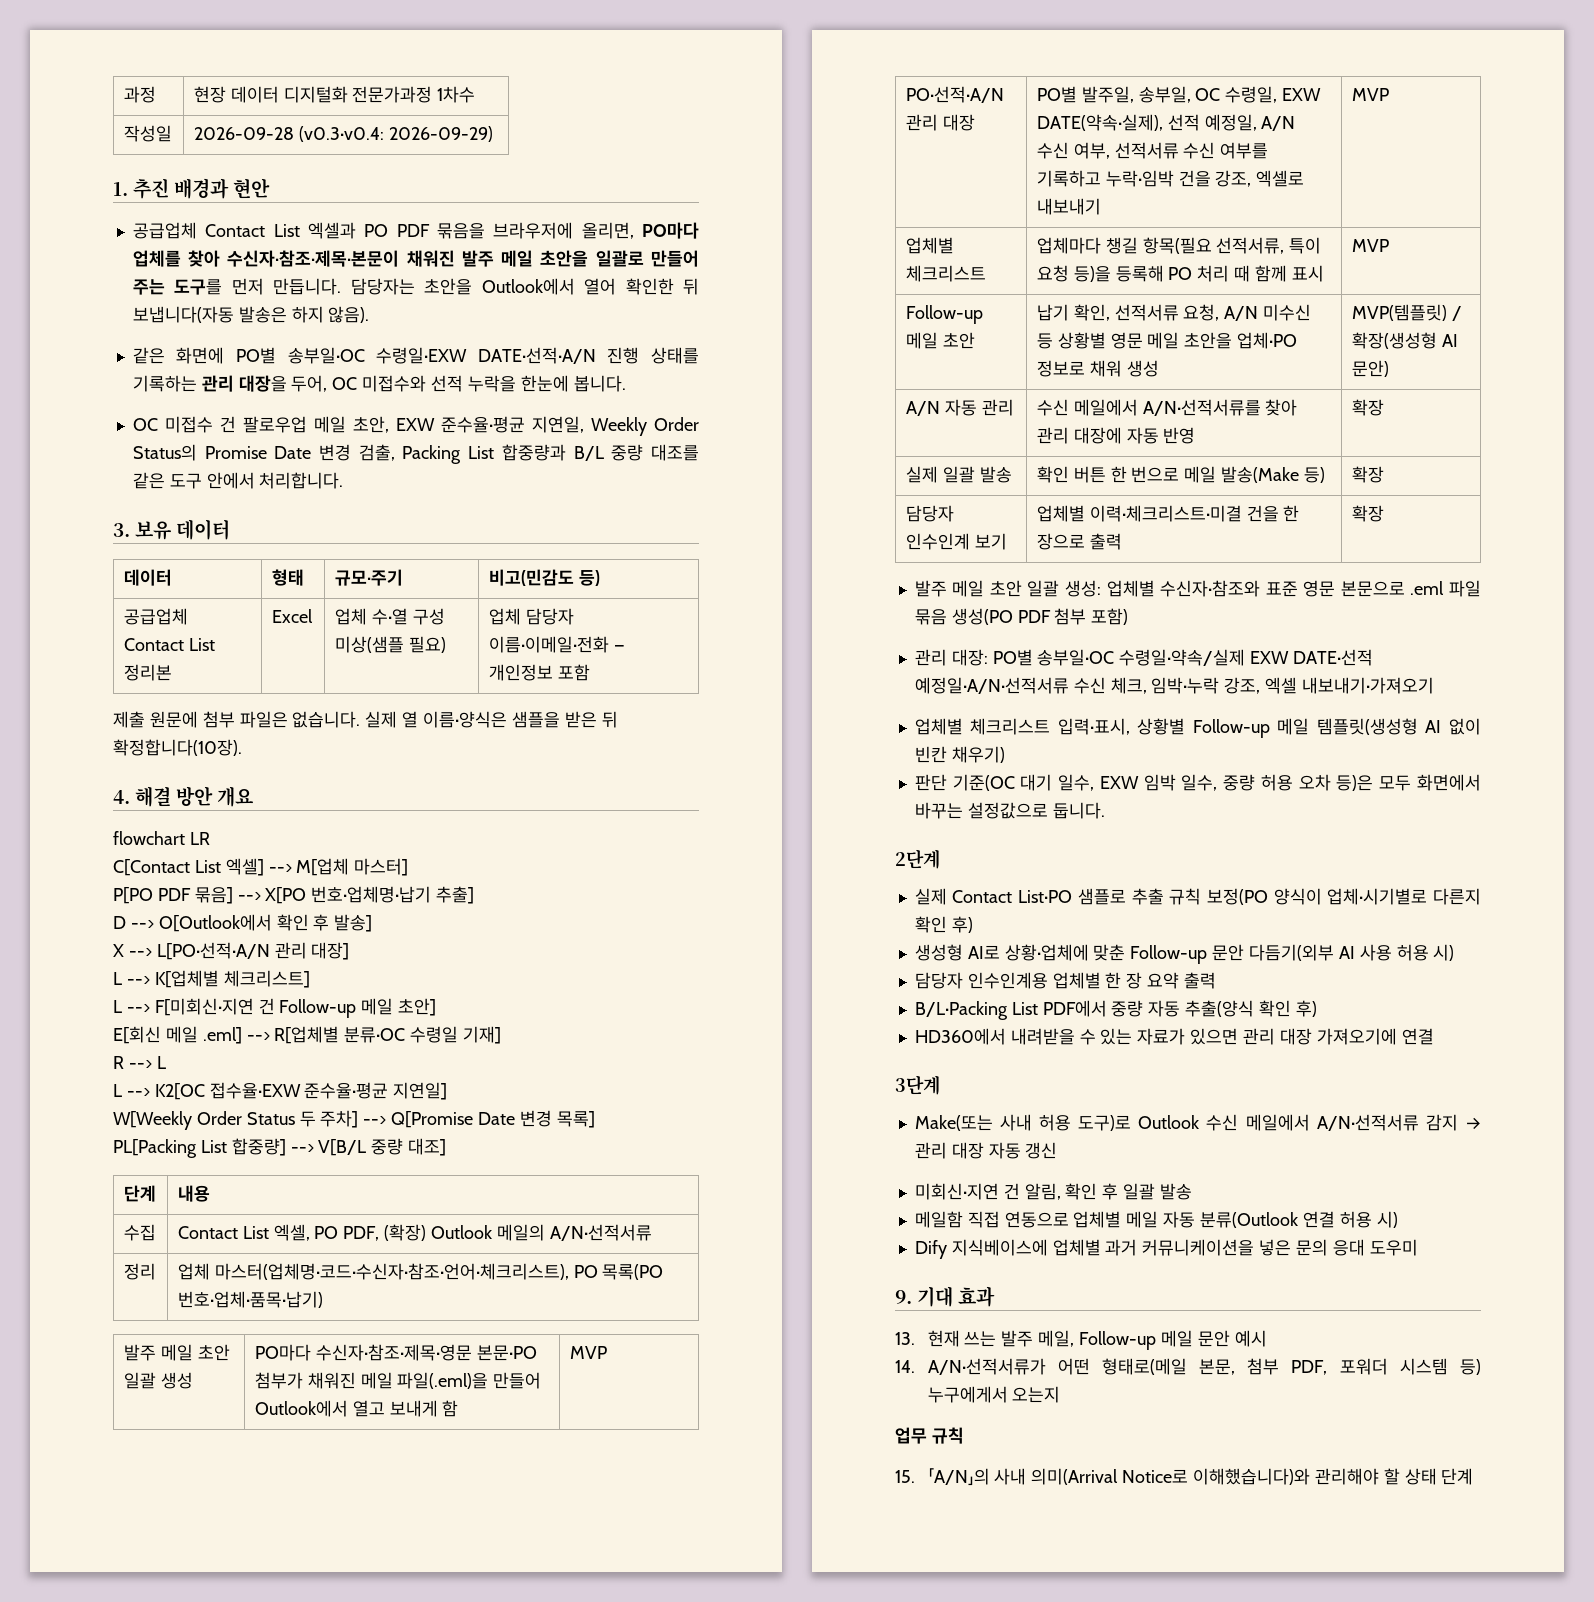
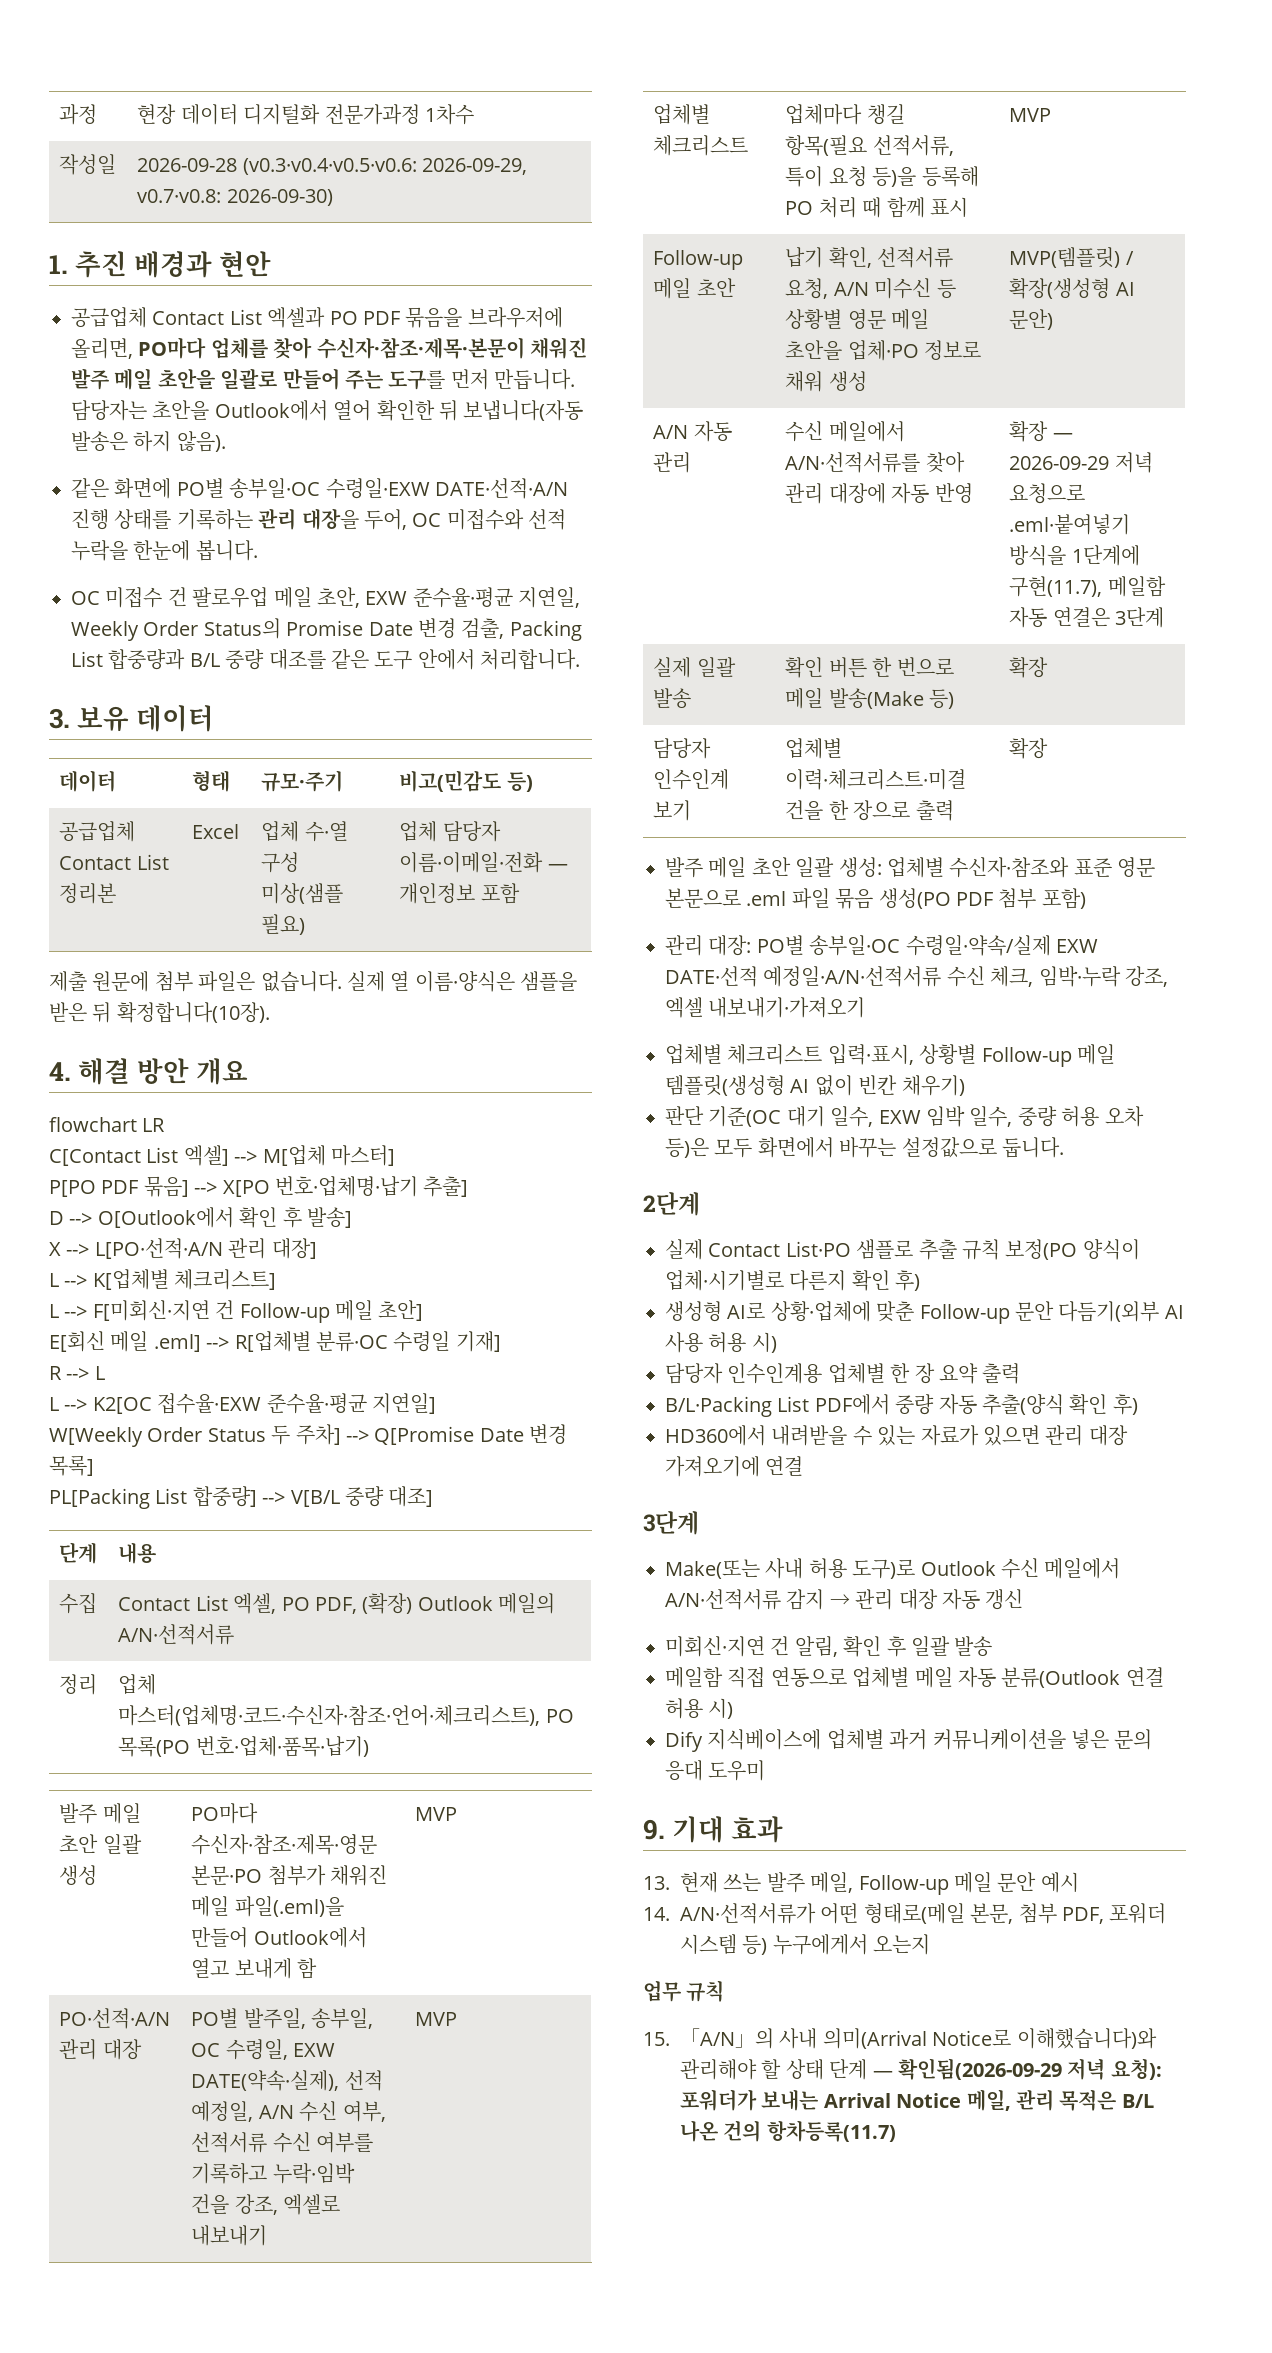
- 작성일 | 2026-09-28 (v0.3·v0.4: 2026-09-29)
+ 작성일 | 2026-09-28 (v0.3·v0.4·v0.5·v0.6: 2026-09-29, v0.7·v0.8: 2026-09-30)
- A/N 자동 관리 | 수신 메일에서 A/N·선적서류를 찾아 관리 대장에 자동 반영 | 확장
+ A/N 자동 관리 | 수신 메일에서 A/N·선적서류를 찾아 관리 대장에 자동 반영 | 확장 — 2026-09-29 저녁 요청으로 .eml·붙여넣기 방식을 1단계에 구현(11.7), 메일함 자동 연결은 3단계
- 15.「A/N」의 사내 의미(Arrival Notice로 이해했습니다)와 관리해야 할 상태 단계
+ 15.「A/N」의 사내 의미(Arrival Notice로 이해했습니다)와 관리해야 할 상태 단계 — 확인됨(2026-09-29 저녁 요청): 포워더가 보내는 Arrival Notice 메일, 관리 목적은 B/L 나온 건의 항차등록(11.7)

